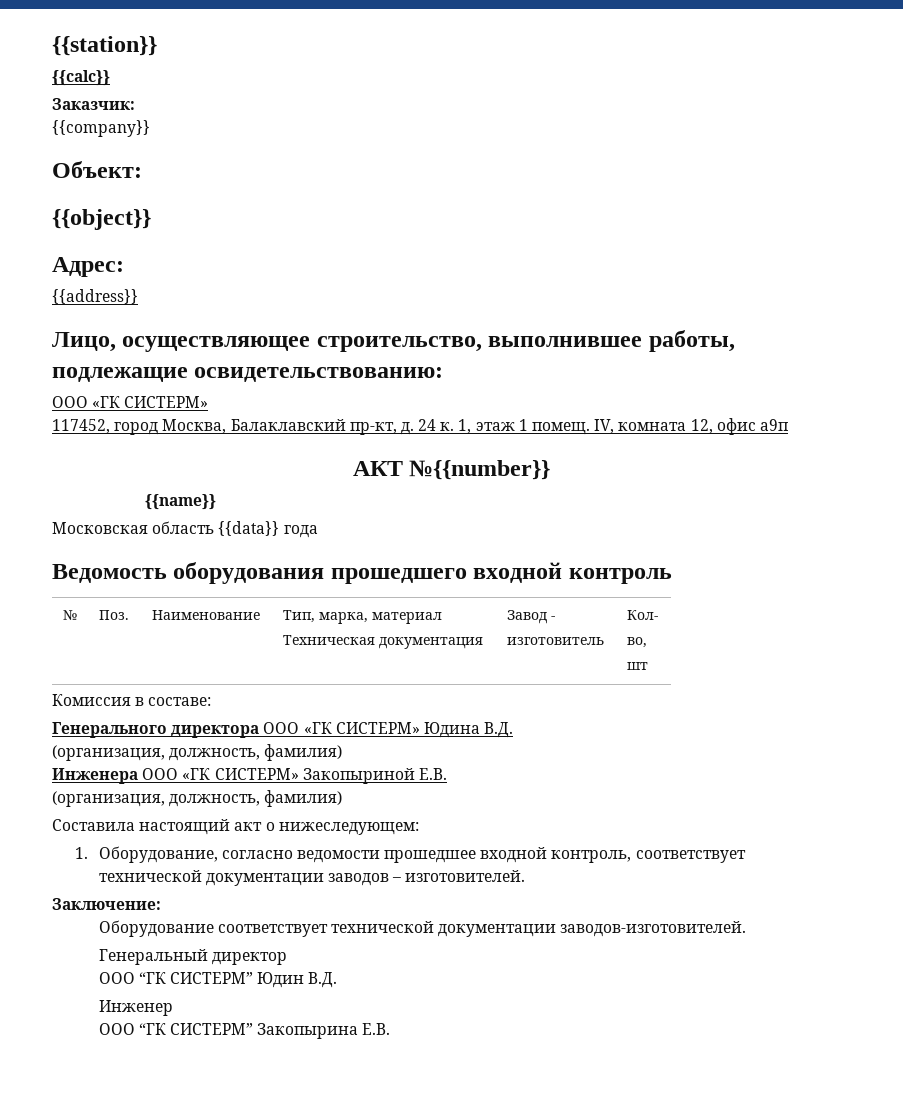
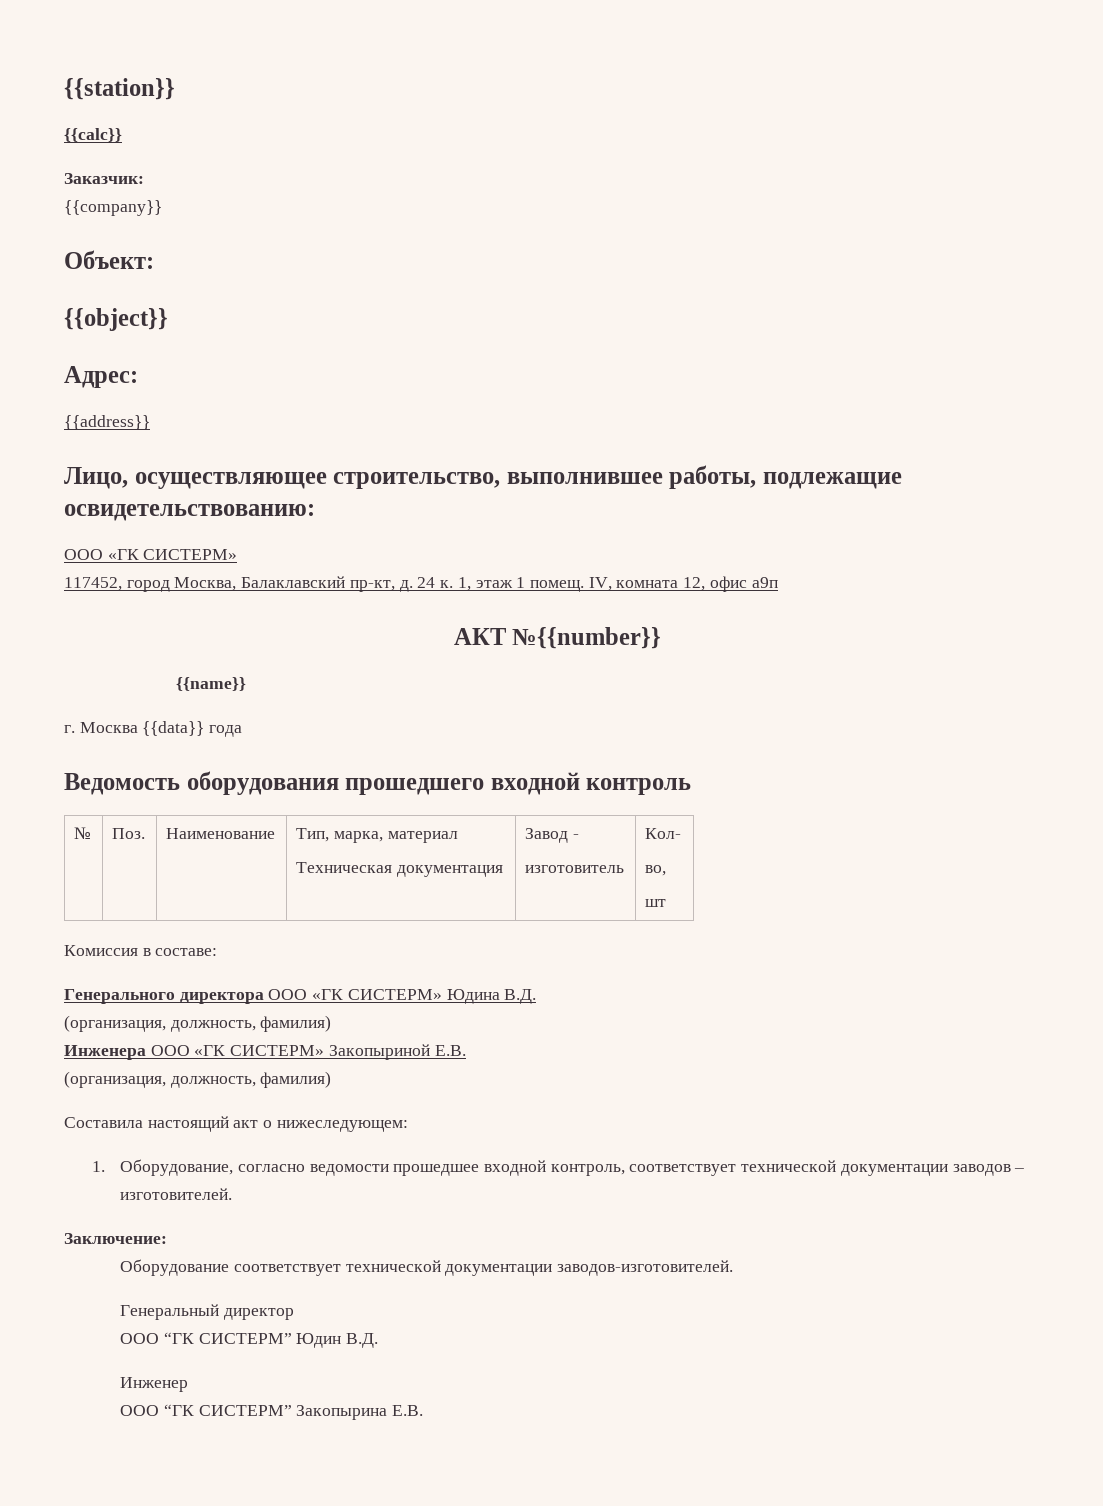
- Московская область {{data}} года
+ г. Москва {{data}} года

